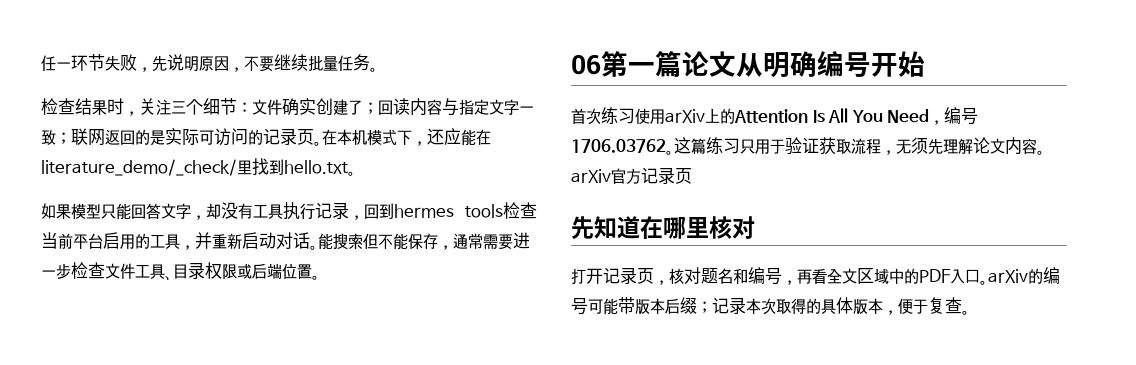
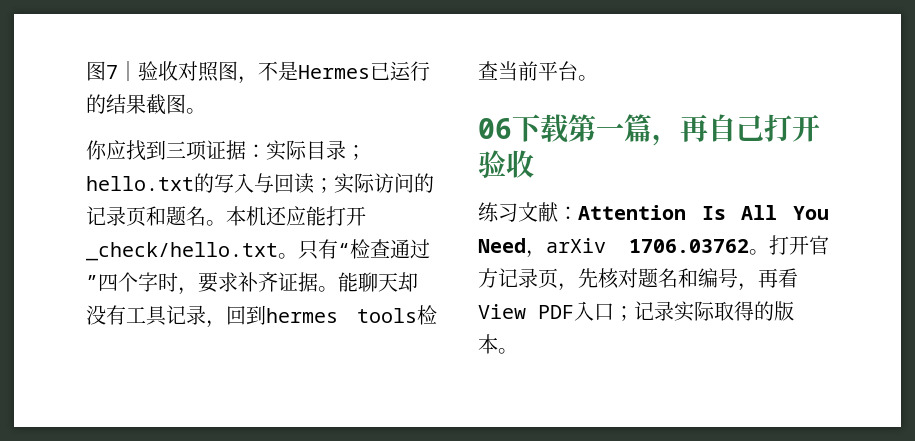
- 任一环节失败，先说明原因，不要继续批量任务。
- 检查结果时，关注三个细节：文件确实创建了；回读内容与指定文字一致；联网返回的是实际可访问的记录页。在本机模式下，还应能在literature_demo/_check/里找到hello.txt。
- 如果模型只能回答文字，却没有工具执行记录，回到hermes tools检查当前平台启用的工具，并重新启动对话。能搜索但不能保存，通常需要进一步检查文件工具、目录权限或后端位置。
- 06第一篇论文从明确编号开始
- 首次练习使用arXiv上的Attention Is All You Need，编号1706.03762。这篇练习只用于验证获取流程，无须先理解论文内容。arXiv官方记录页
- 先知道在哪里核对
- 打开记录页，核对题名和编号，再看全文区域中的PDF入口。arXiv的编号可能带版本后缀；记录本次取得的具体版本，便于复查。
+ 图7｜验收对照图，不是Hermes已运行的结果截图。
+ 你应找到三项证据：实际目录；hello.txt的写入与回读；实际访问的记录页和题名。本机还应能打开_check/hello.txt。只有“检查通过”四个字时，要求补齐证据。能聊天却没有工具记录，回到hermes tools检查当前平台。
+ 06下载第一篇，再自己打开验收
+ 练习文献：Attention Is All You Need，arXiv 1706.03762。打开官方记录页，先核对题名和编号，再看View PDF入口；记录实际取得的版本。

